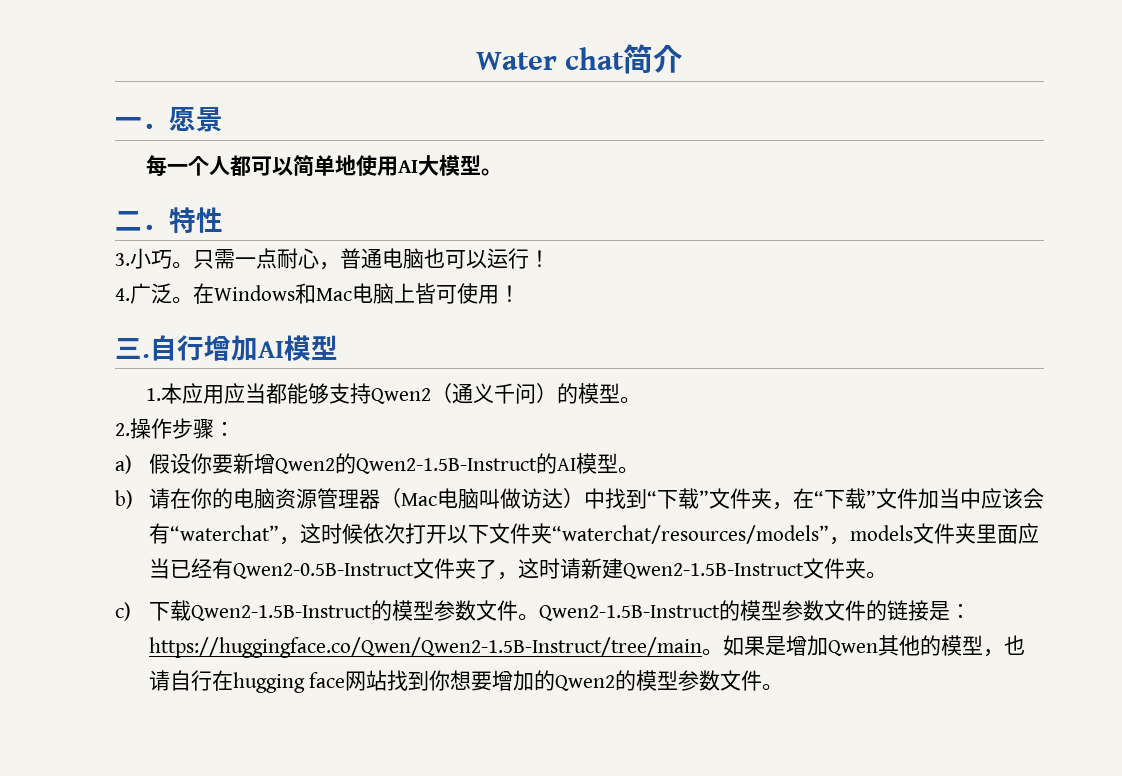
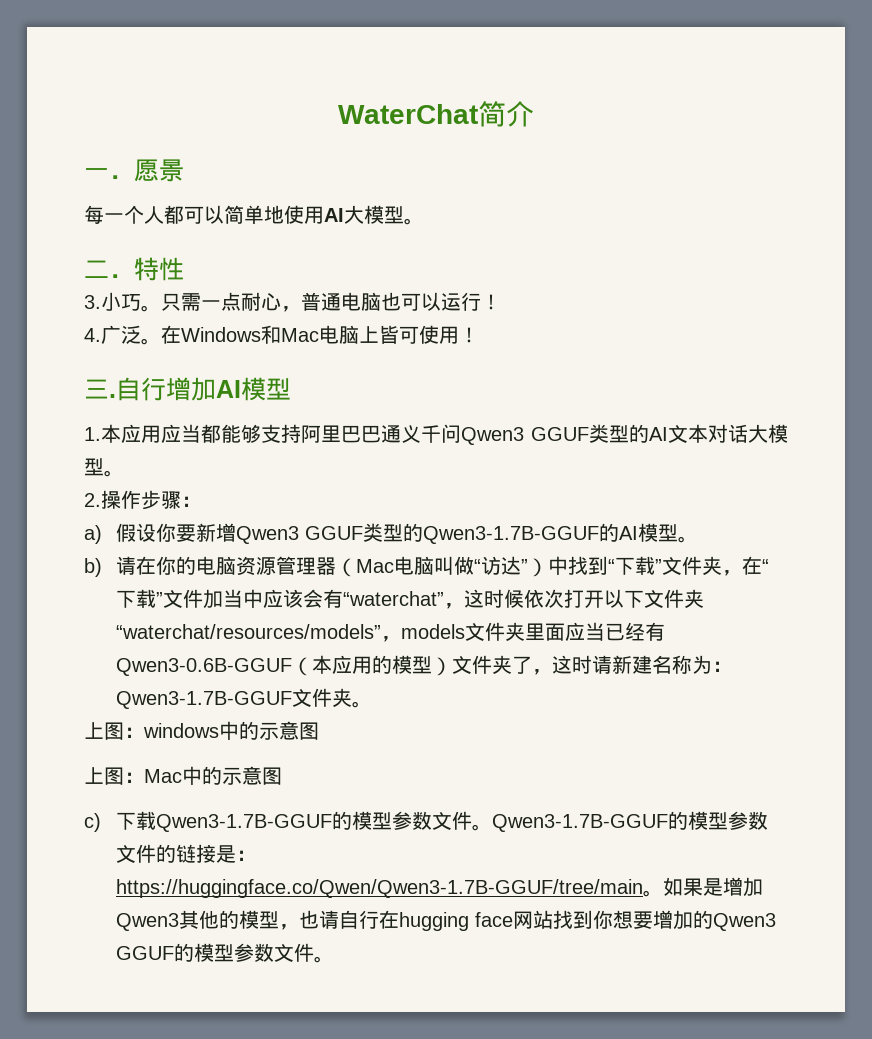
- Water chat简介
+ WaterChat简介
- 1.本应用应当都能够支持Qwen2（通义千问）的模型。
+ 1.本应用应当都能够支持阿里巴巴通义千问Qwen3 GGUF类型的AI文本对话大模型。
- a)假设你要新增Qwen2的Qwen2-1.5B-Instruct的AI模型。
+ a)假设你要新增Qwen3 GGUF类型的Qwen3-1.7B-GGUF的AI模型。
- b)请在你的电脑资源管理器（Mac电脑叫做访达）中找到“下载”文件夹，在“下载”文件加当中应该会有“waterchat”，这时候依次打开以下文件夹“waterchat/resources/models”，models文件夹里面应当已经有Qwen2-0.5B-Instruct文件夹了，这时请新建Qwen2-1.5B-Instruct文件夹。
+ b)请在你的电脑资源管理器（Mac电脑叫做“访达”）中找到“下载”文件夹，在“下载”文件加当中应该会有“waterchat”，这时候依次打开以下文件夹“waterchat/resources/models”，models文件夹里面应当已经有Qwen3-0.6B-GGUF（本应用的模型）文件夹了，这时请新建名称为：Qwen3-1.7B-GGUF文件夹。
+ 上图：windows中的示意图
+ 上图：Mac中的示意图
- c)下载Qwen2-1.5B-Instruct的模型参数文件。Qwen2-1.5B-Instruct的模型参数文件的链接是：https://huggingface.co/Qwen/Qwen2-1.5B-Instruct/tree/main。
+ c)下载Qwen3-1.7B-GGUF的模型参数文件。Qwen3-1.7B-GGUF的模型参数文件的链接是：https://huggingface.co/Qwen/Qwen3-1.7B-GGUF/tree/main。
- 如果是增加Qwen其他的模型，也请自行在hugging face网站找到你想要增加的Qwen2的模型参数文件。
+ 如果是增加Qwen3其他的模型，也请自行在hugging face网站找到你想要增加的Qwen3 GGUF的模型参数文件。

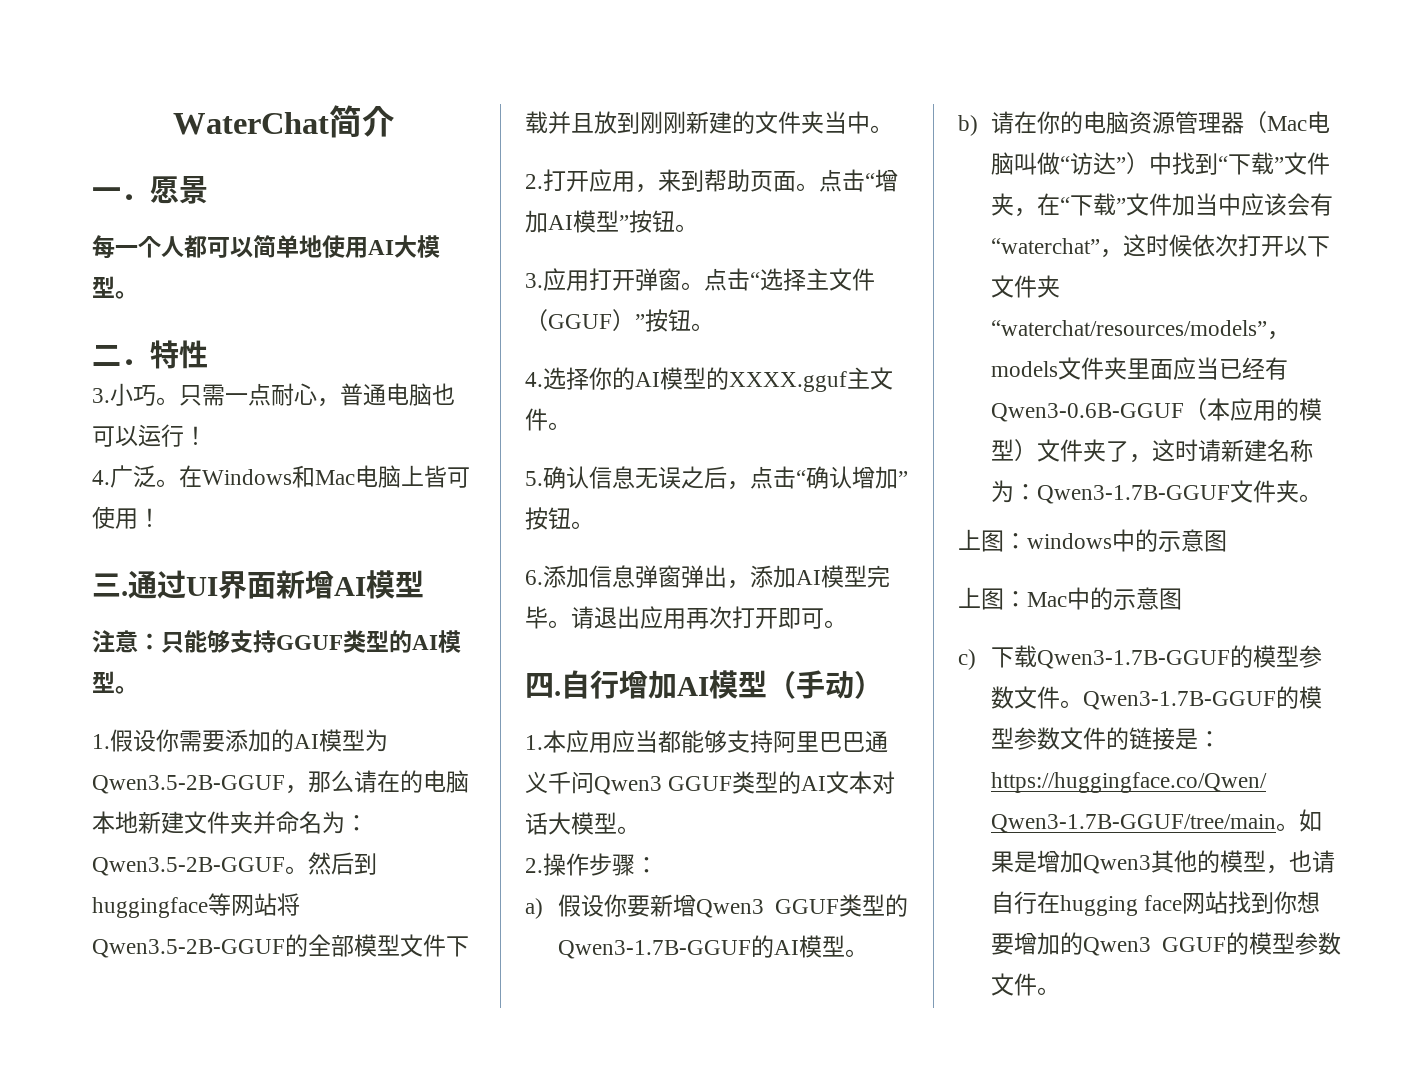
+ 通过UI界面新增AI模型
+ 注意：只能够支持GGUF类型的AI模型。
+ 1.假设你需要添加的AI模型为Qwen3.5-2B-GGUF，那么请在的电脑本地新建文件夹并命名为：Qwen3.5-2B-GGUF。然后到huggingface等网站将Qwen3.5-2B-GGUF的全部模型文件下载并且放到刚刚新建的文件夹当中。
+ 2.打开应用，来到帮助页面。点击“增加AI模型”按钮。
+ 3.应用打开弹窗。点击“选择主文件（GGUF）”按钮。
+ 4.选择你的AI模型的XXXX.gguf主文件。
+ 5.确认信息无误之后，点击“确认增加”按钮。
+ 6.添加信息弹窗弹出，添加AI模型完毕。请退出应用再次打开即可。
+ 四.
- 自行增加AI模型
+ 自行增加AI模型（手动）

